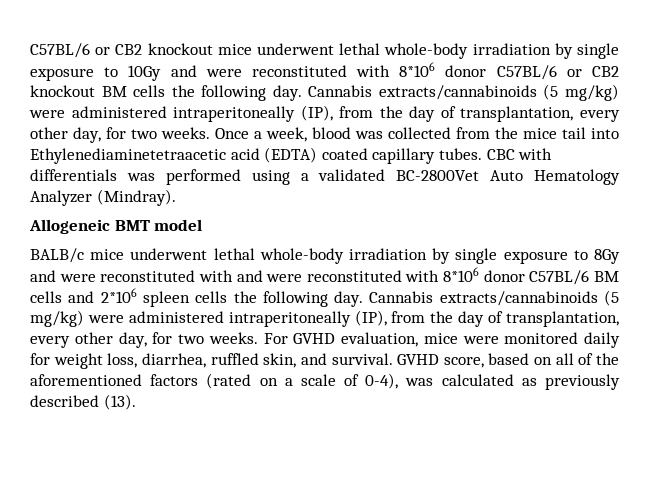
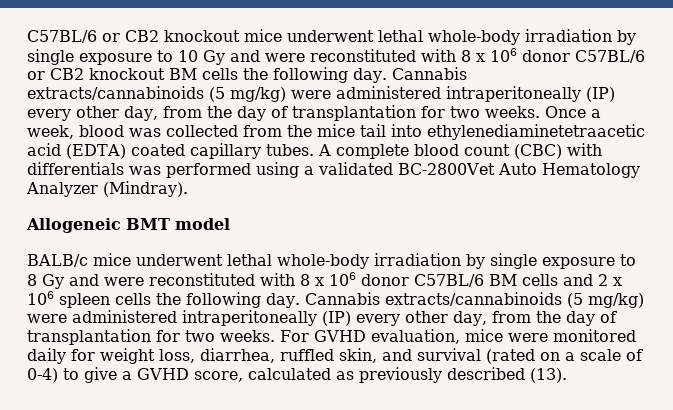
- C57BL/6 or CB2 knockout mice underwent lethal whole-body irradiation by single exposure to 10Gy and were reconstituted with 8*106 donor C57BL/6 or CB2 knockout BM cells the following day. Cannabis extracts/cannabinoids (5 mg/kg) were administered intraperitoneally (IP), from the day of transplantation, every other day, for two weeks.
+ C57BL/6 or CB2 knockout mice underwent lethal whole-body irradiation by single exposure to 10 Gy and were reconstituted with 8 x 106 donor C57BL/6 or CB2 knockout BM cells the following day. Cannabis extracts/cannabinoids (5 mg/kg) were administered intraperitoneally (IP) every other day, from the day of transplantation for two weeks.
- Once a week, blood was collected from the mice tail into Ethylenediaminetetraacetic acid (EDTA) coated capillary tubes.
+ Once a week, blood was collected from the mice tail into ethylenediaminetetraacetic acid (EDTA) coated capillary tubes.
- CBC with differentials was performed using a validated BC-2800Vet Auto Hematology Analyzer (Mindray).
+ A complete blood count (CBC) with differentials was performed using a validated BC-2800Vet Auto Hematology Analyzer (Mindray).
- BALB/c mice underwent lethal whole-body irradiation by single exposure to 8Gy and were reconstituted with and were reconstituted with 8*106 donor C57BL/6 BM cells and 2*106 spleen cells the following day. Cannabis extracts/cannabinoids (5 mg/kg) were administered intraperitoneally (IP), from the day of transplantation, every other day, for two weeks.
+ BALB/c mice underwent lethal whole-body irradiation by single exposure to 8 Gy and were reconstituted with 8 x 106 donor C57BL/6 BM cells and 2 x 106 spleen cells the following day. Cannabis extracts/cannabinoids (5 mg/kg) were administered intraperitoneally (IP) every other day, from the day of transplantation for two weeks.
- For GVHD evaluation, mice were monitored daily for weight loss, diarrhea, ruffled skin, and survival. GVHD score, based on all of the aforementioned factors (rated on a scale of 0-4), was calculated as previously described (13).
+ For GVHD evaluation, mice were monitored daily for weight loss, diarrhea, ruffled skin, and survival (rated on a scale of 0-4) to give a GVHD score, calculated as previously described (13).

